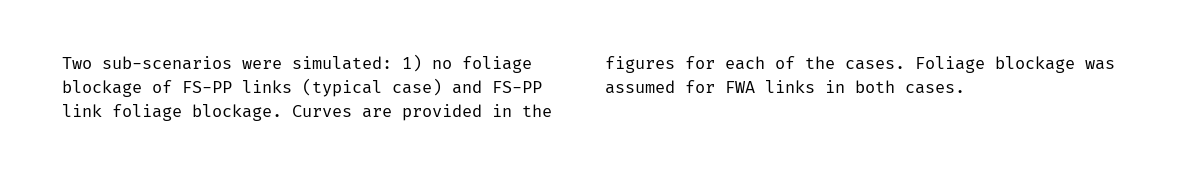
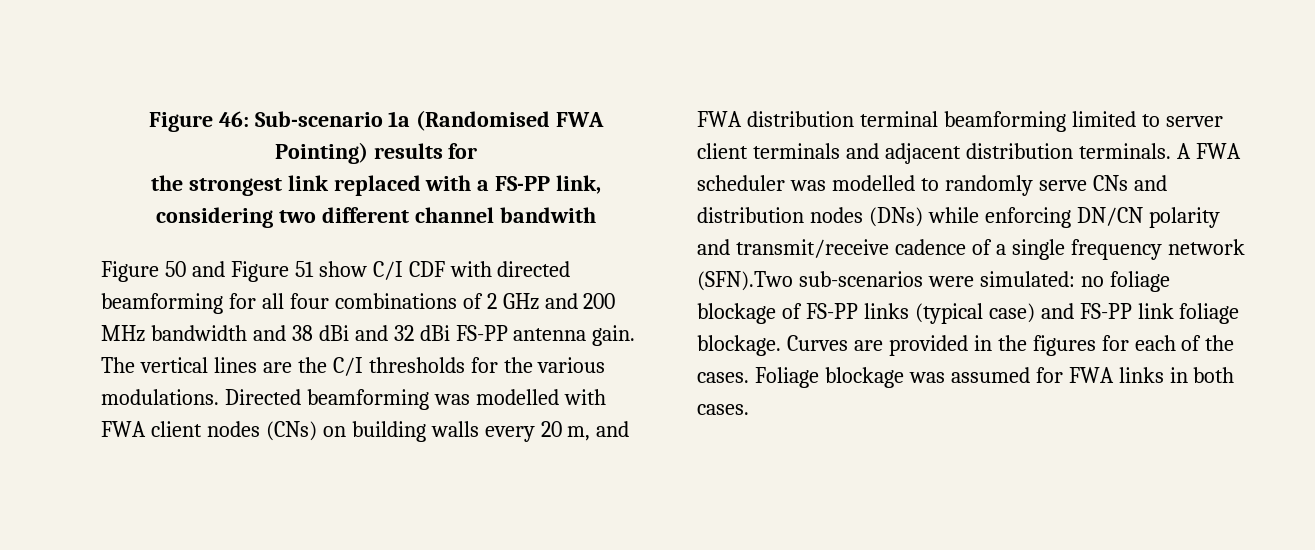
- Two sub-scenarios were simulated: 1) no foliage blockage of FS-PP links (typical case) and FS-PP link foliage blockage.
+ Figure 46: Sub-scenario 1a (Randomised FWA Pointing) results for
+ the strongest link replaced with a FS-PP link, considering two different channel bandwith
+ Figure 50 and Figure 51 show C/I CDF with directed beamforming for all four combinations of 2 GHz and 200 MHz bandwidth and 38 dBi and 32 dBi FS-PP antenna gain. The vertical lines are the C/I thresholds for the various modulations. Directed beamforming was modelled with FWA client nodes (CNs) on building walls every 20 m, and FWA distribution terminal beamforming limited to server client terminals and adjacent distribution terminals. A FWA scheduler was modelled to randomly serve CNs and distribution nodes (DNs) while enforcing DN/CN polarity and transmit/receive cadence of a single frequency network (SFN).Two sub-scenarios were simulated: no foliage blockage of FS-PP links (typical case) and FS-PP link foliage blockage.

